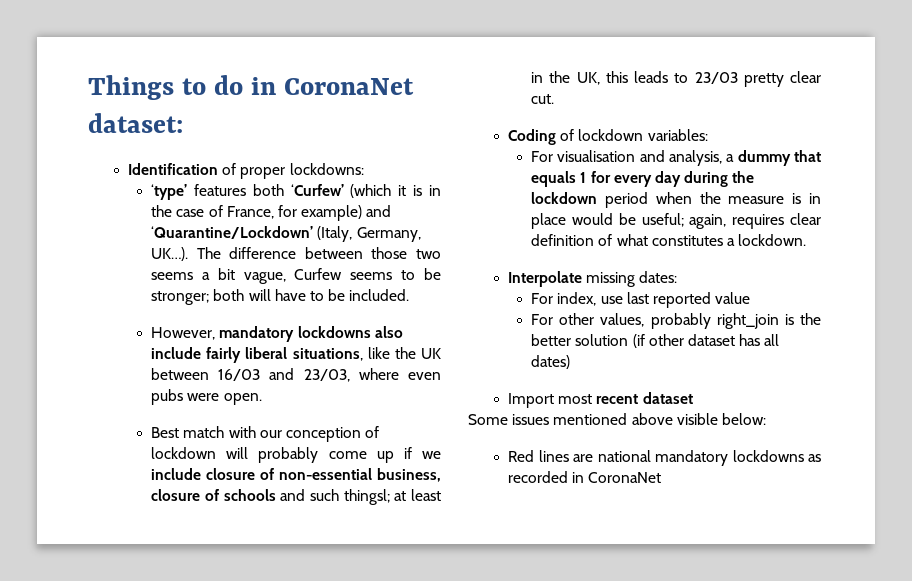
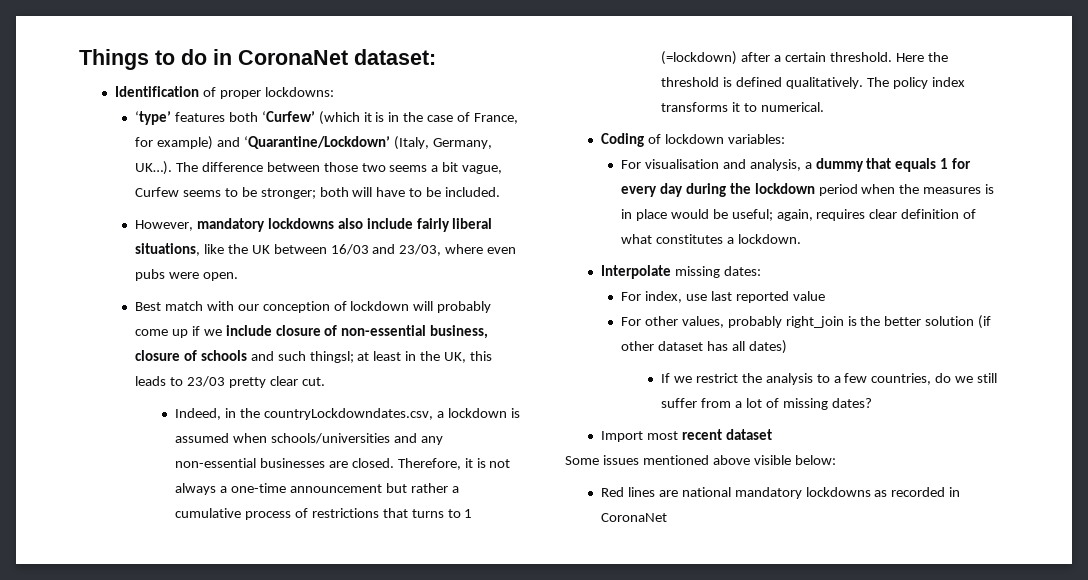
+ Indeed, in the countryLockdowndates.csv, a lockdown is assumed when schools/universities and any non-essential businesses are closed. Therefore, it is not always a one-time announcement but rather a cumulative process of restrictions that turns to 1 (=lockdown) after a certain threshold. Here the threshold is defined qualitatively. The policy index transforms it to numerical.
- For visualisation and analysis, a dummy that equals 1 for every day during the lockdown period when the measure is in place would be useful; again, requires clear definition of what constitutes a lockdown.
+ For visualisation and analysis, a dummy that equals 1 for every day during the lockdown period when the measures is in place would be useful; again, requires clear definition of what constitutes a lockdown.
+ If we restrict the analysis to a few countries, do we still suffer from a lot of missing dates?

